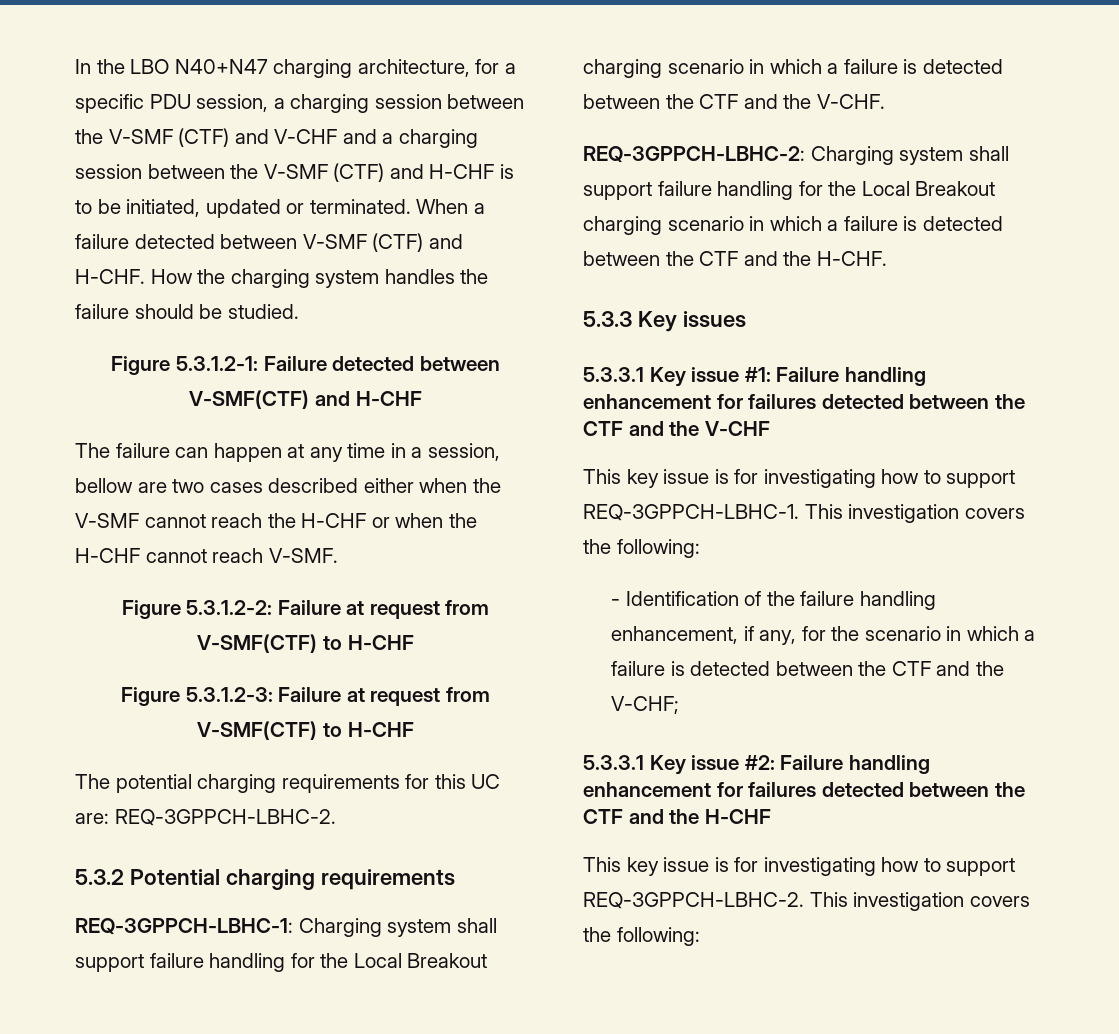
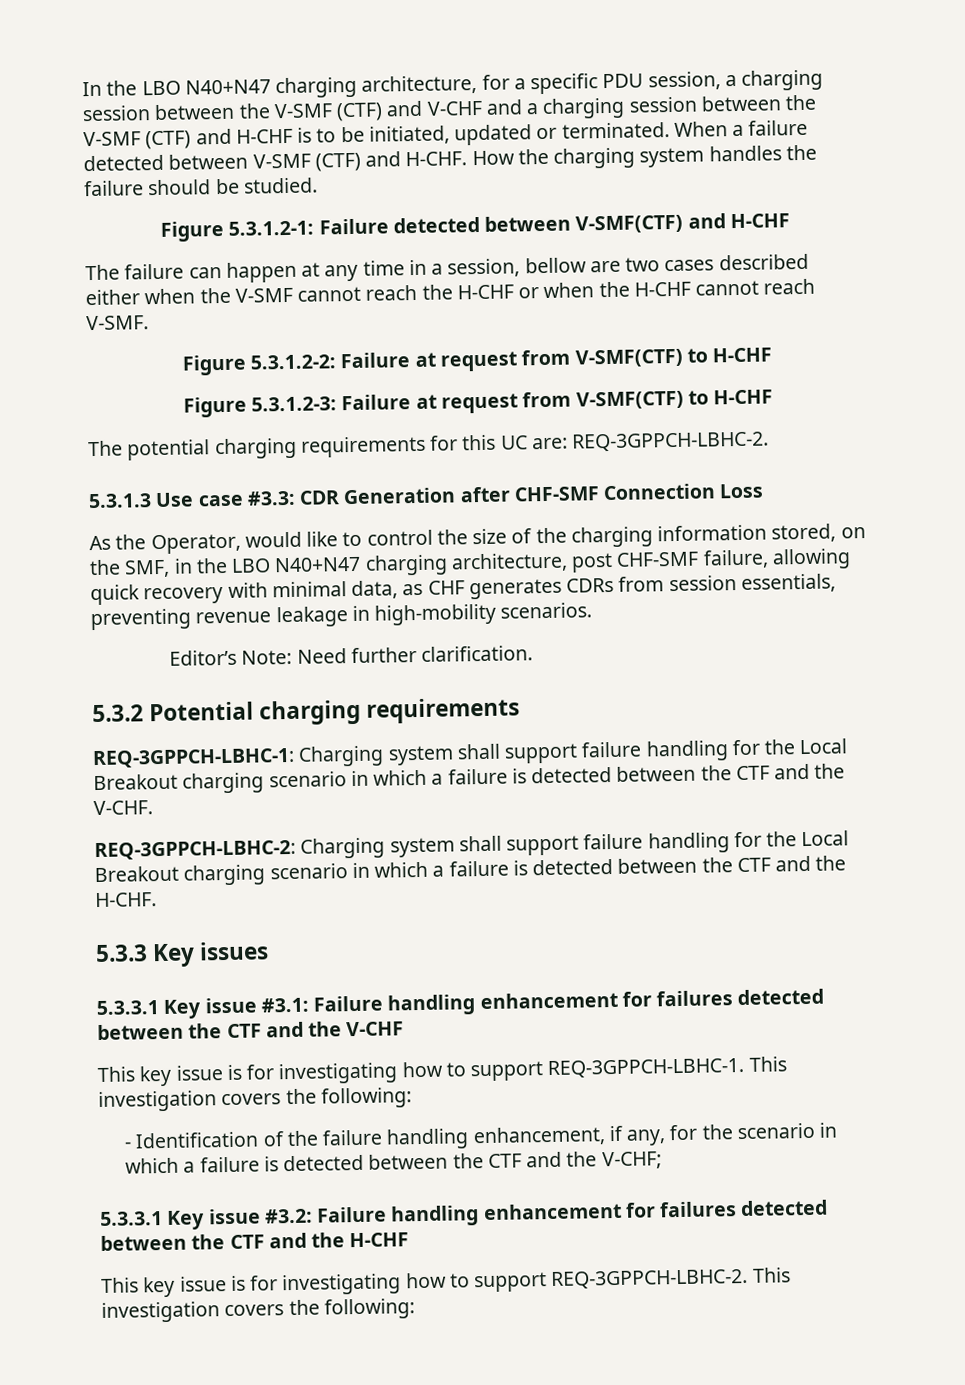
+ 5.3.1.3 Use case #3.3: CDR Generation after CHF-SMF Connection Loss
+ As the Operator, would like to control the size of the charging information stored, on the SMF, in the LBO N40+N47 charging architecture, post CHF-SMF failure, allowing quick recovery with minimal data, as CHF generates CDRs from session essentials, preventing revenue leakage in high-mobility scenarios.
+ Editor’s Note: Need further clarification.
- 5.3.3.1 Key issue #1: Failure handling enhancement for failures detected between the CTF and the V-CHF
+ 5.3.3.1 Key issue #3.1: Failure handling enhancement for failures detected between the CTF and the V-CHF
- 5.3.3.1 Key issue #2: Failure handling enhancement for failures detected between the CTF and the H-CHF
+ 5.3.3.1 Key issue #3.2: Failure handling enhancement for failures detected between the CTF and the H-CHF

